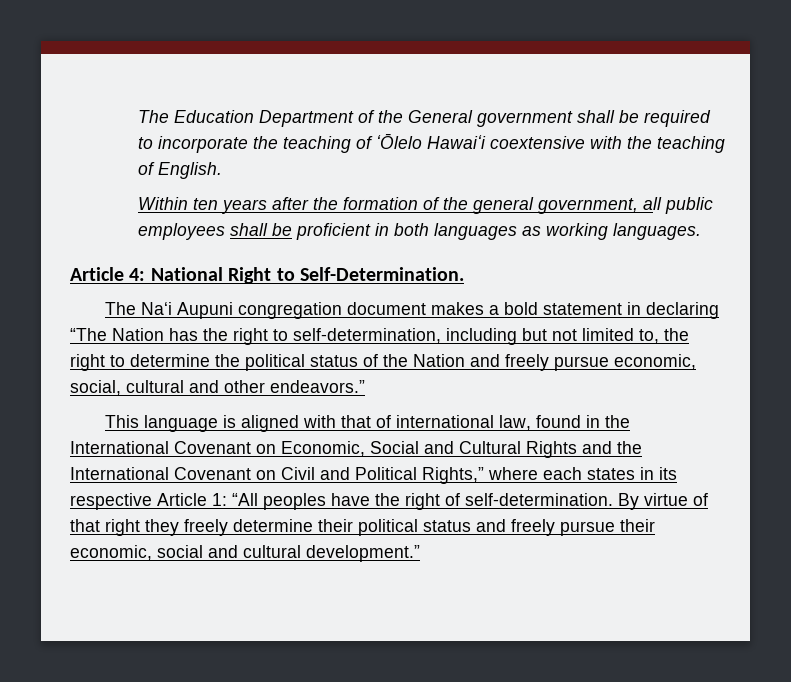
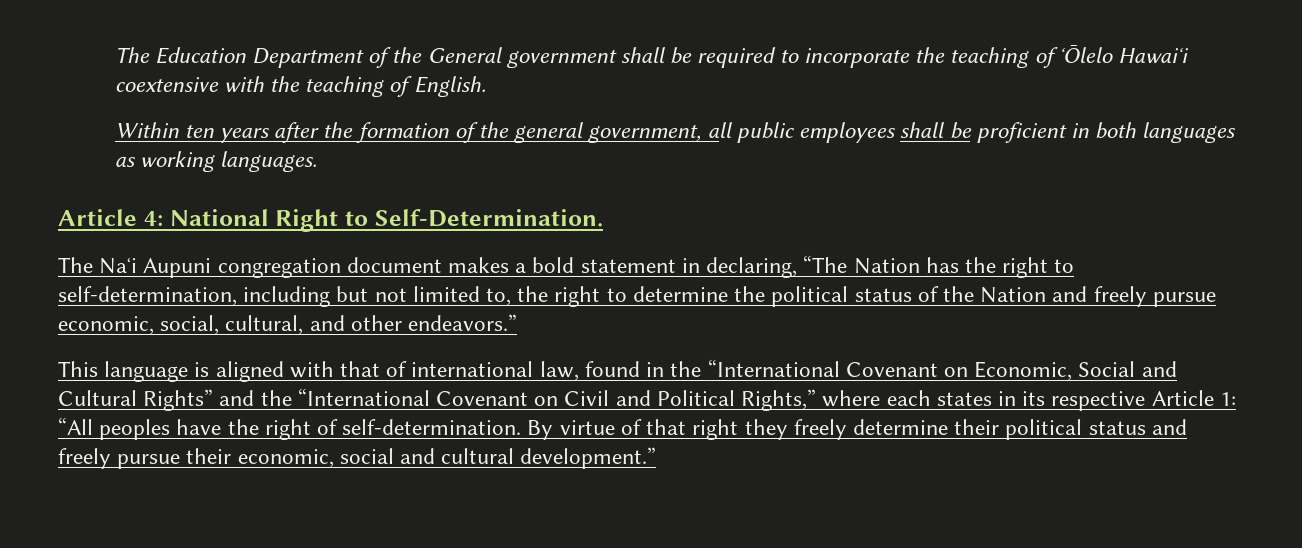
- The Naʻi Aupuni congregation document makes a bold statement in declaring “The Nation has the right to self-determination, including but not limited to, the right to determine the political status of the Nation and freely pursue economic, social, cultural and other endeavors.”
+ The Naʻi Aupuni congregation document makes a bold statement in declaring, “The Nation has the right to self-determination, including but not limited to, the right to determine the political status of the Nation and freely pursue economic, social, cultural, and other endeavors.”
- This language is aligned with that of international law, found in the International Covenant on Economic, Social and Cultural Rights and the International Covenant on Civil and Political Rights,” where each states in its respective Article 1: “All peoples have the right of self-determination.
+ This language is aligned with that of international law, found in the “International Covenant on Economic, Social and Cultural Rights” and the “International Covenant on Civil and Political Rights,” where each states in its respective Article 1: “All peoples have the right of self-determination.

